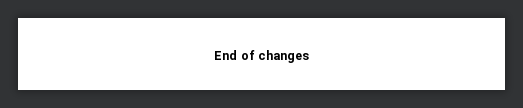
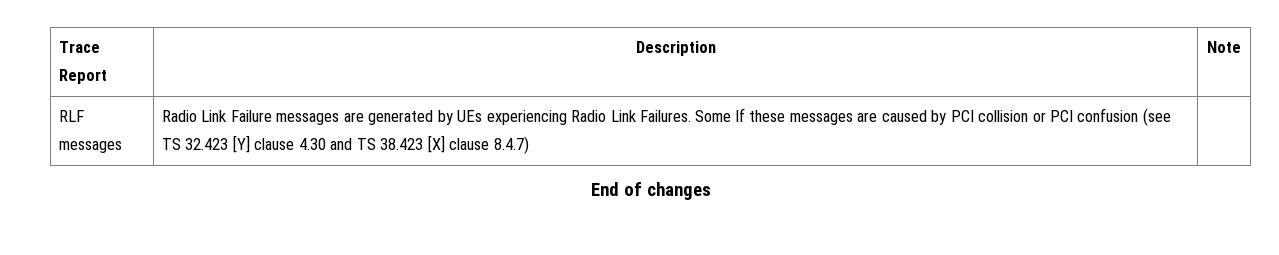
+ Trace Report | Description | Note
+ RLF messages | Radio Link Failure messages are generated by UEs experiencing Radio Link Failures. Some lf these messages are caused by PCI collision or PCI confusion (see TS 32.423 [Y] clause 4.30 and TS 38.423 [X] clause 8.4.7) |

